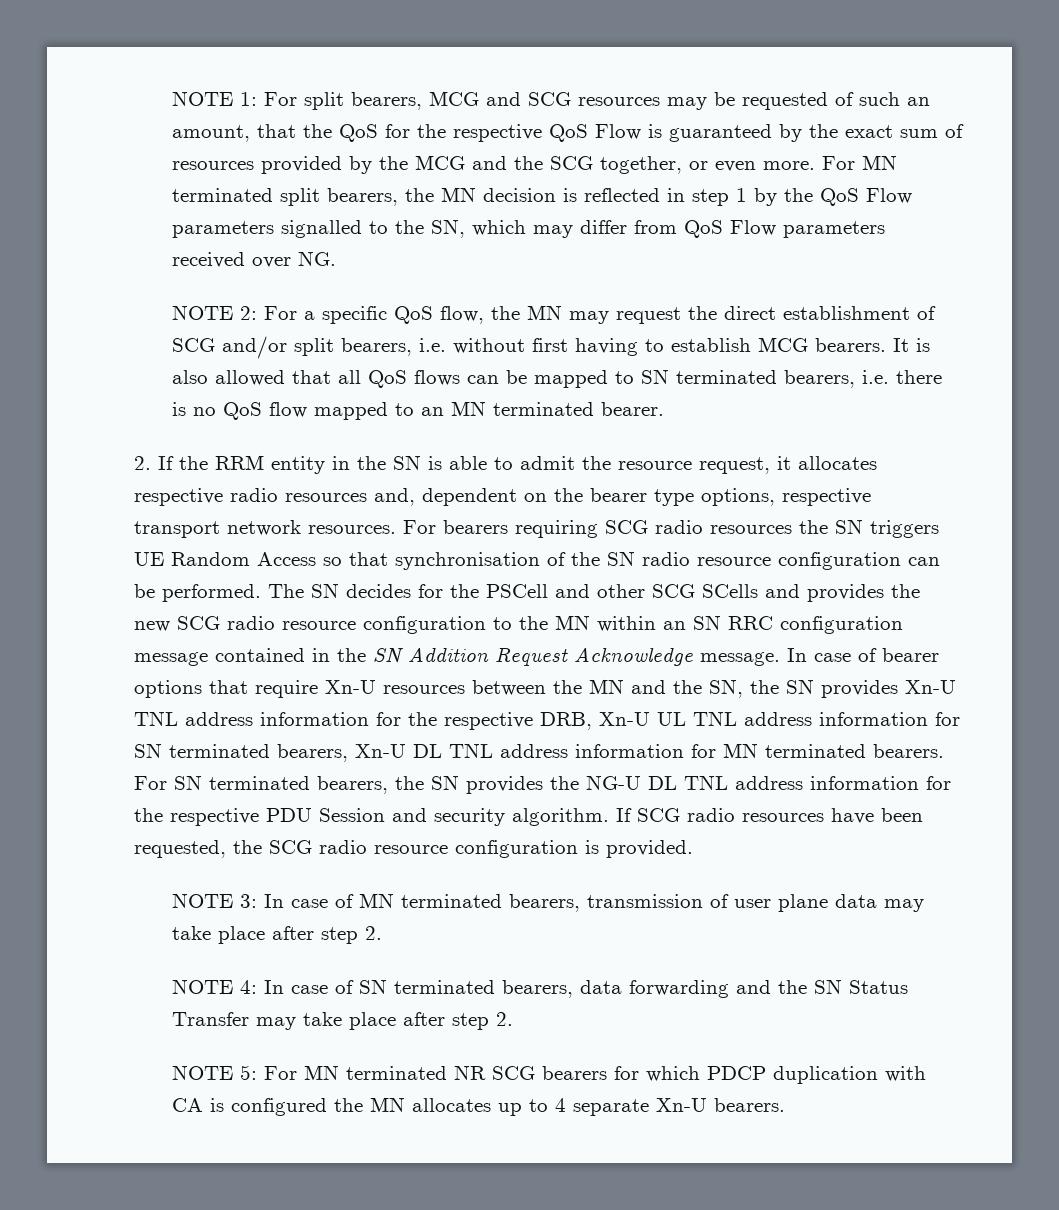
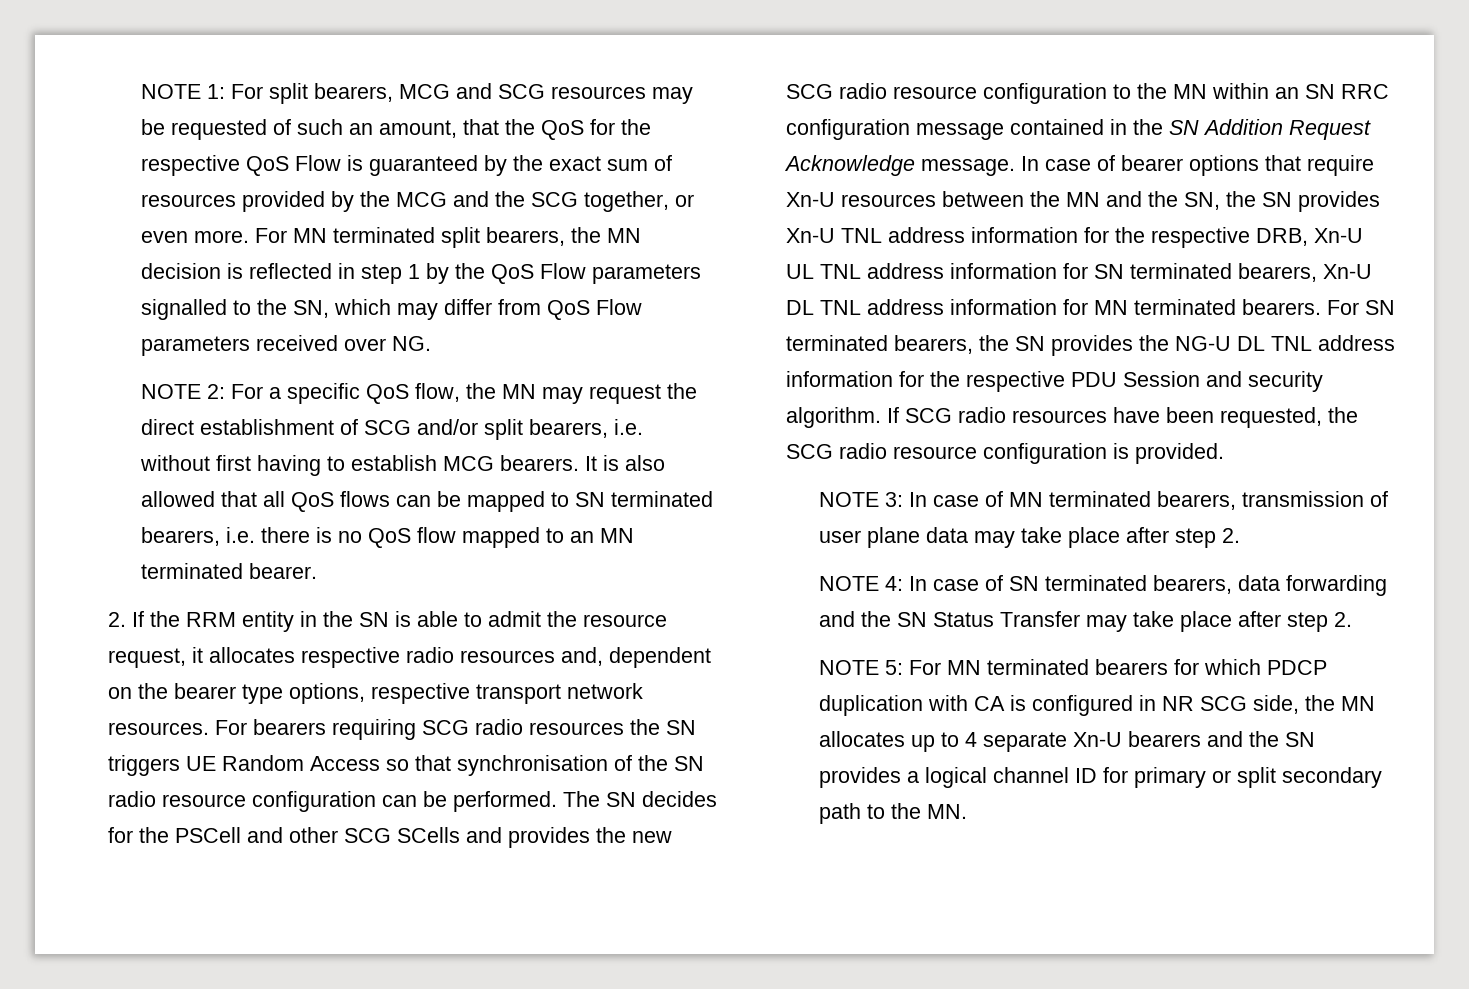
- NOTE 5: For MN terminated NR SCG bearers for which PDCP duplication with CA is configured the MN allocates up to 4 separate Xn-U bearers.
+ NOTE 5: For MN terminated bearers for which PDCP duplication with CA is configured in NR SCG side, the MN allocates up to 4 separate Xn-U bearers and the SN provides a logical channel ID for primary or split secondary path to the MN.

